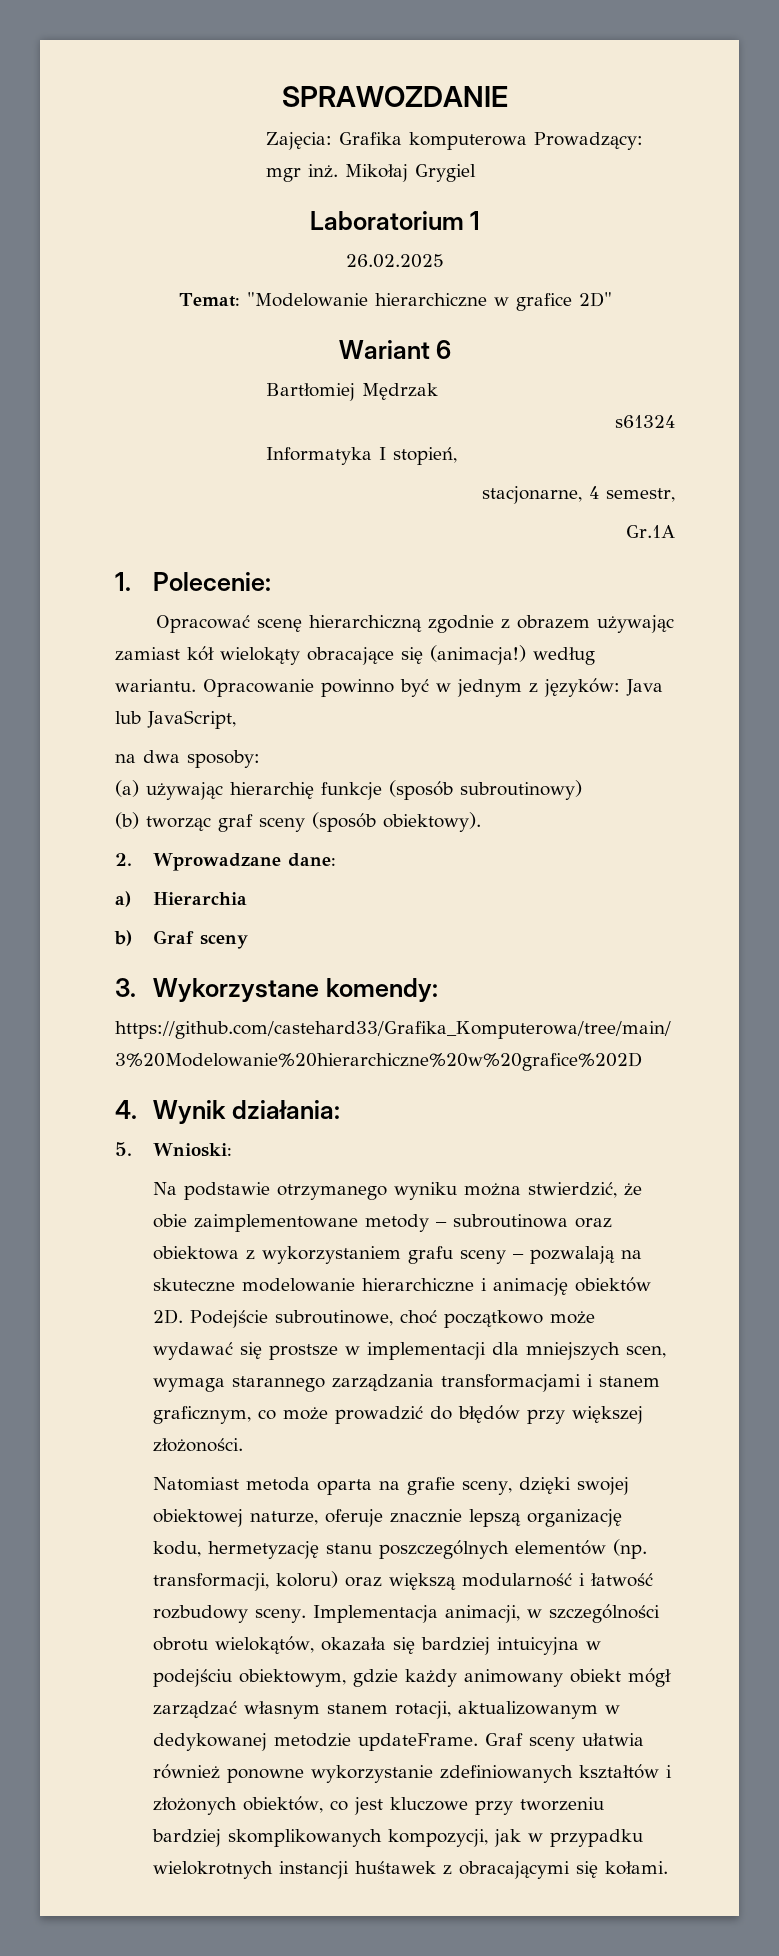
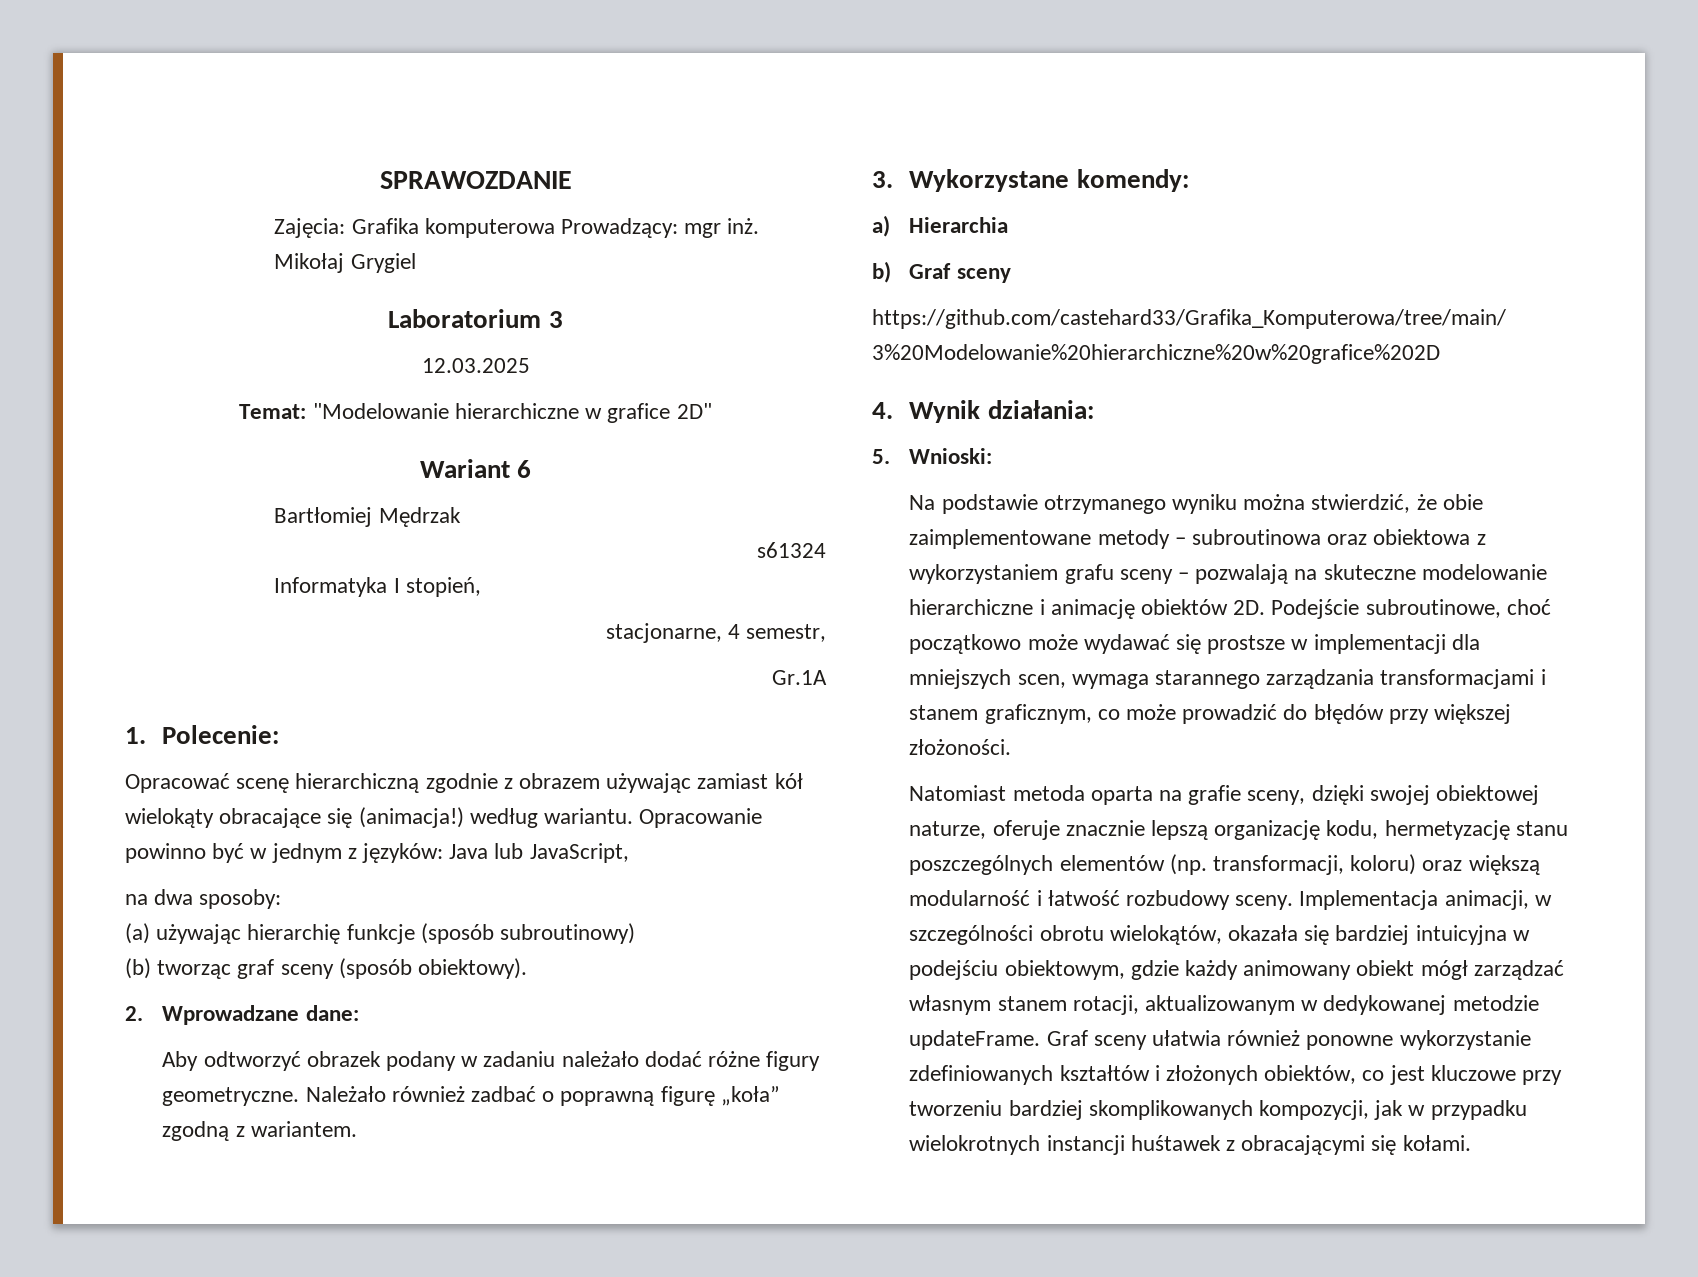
- Laboratorium 1
- 26.02.2025
+ Laboratorium 3
+ 12.03.2025
+ Aby odtworzyć obrazek podany w zadaniu należało dodać różne figury geometryczne. Należało również zadbać o poprawną figurę „koła” zgodną z wariantem.
+ 3. Wykorzystane komendy:
- 3. Wykorzystane komendy:

